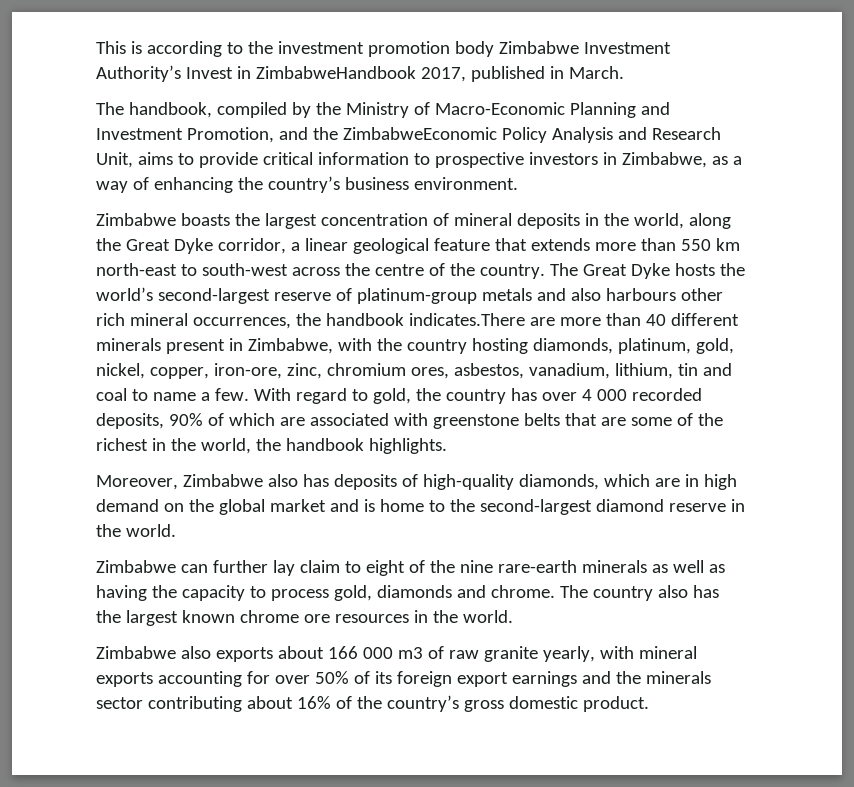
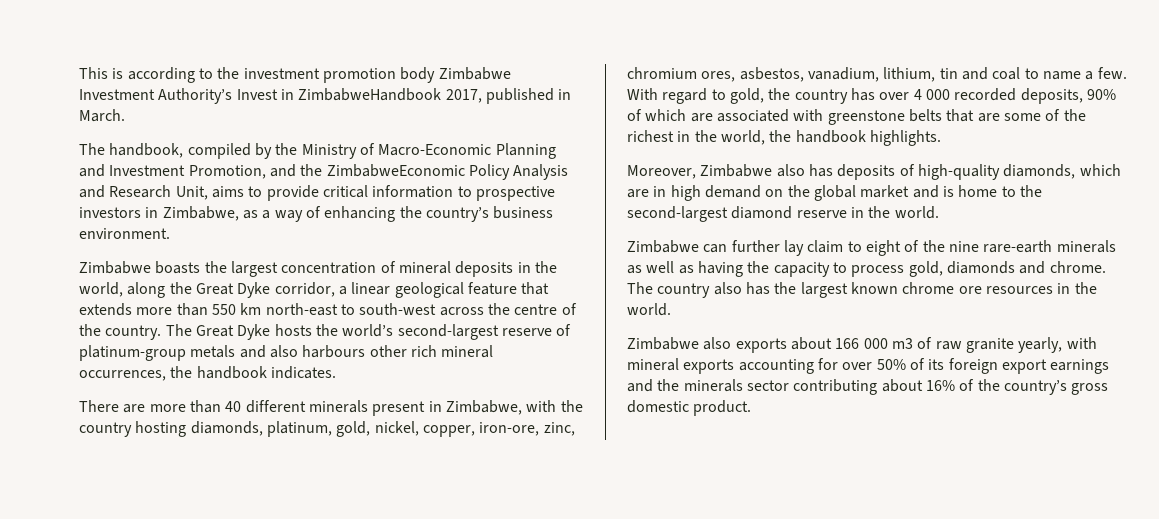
- The Great Dyke hosts the world’s second-largest reserve of platinum-group metals and also harbours other rich mineral occurrences, the handbook indicates.There are more than 40 different minerals present in Zimbabwe, with the country hosting diamonds, platinum, gold, nickel, copper, iron-ore, zinc, chromium ores, asbestos, vanadium, lithium, tin and coal to name a few.
+ The Great Dyke hosts the world’s second-largest reserve of platinum-group metals and also harbours other rich mineral occurrences, the handbook indicates.
+ There are more than 40 different minerals present in Zimbabwe, with the country hosting diamonds, platinum, gold, nickel, copper, iron-ore, zinc, chromium ores, asbestos, vanadium, lithium, tin and coal to name a few.

